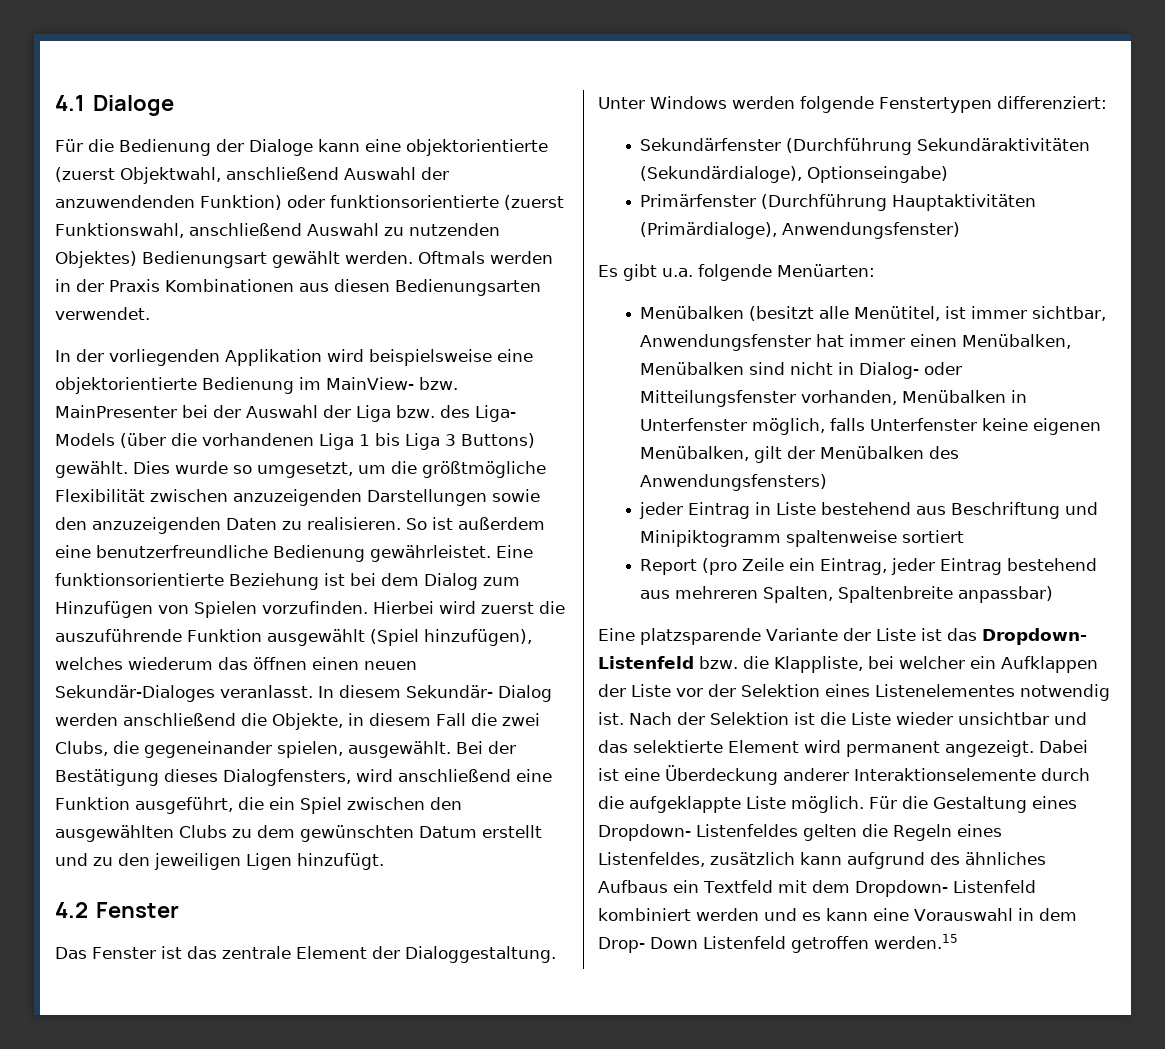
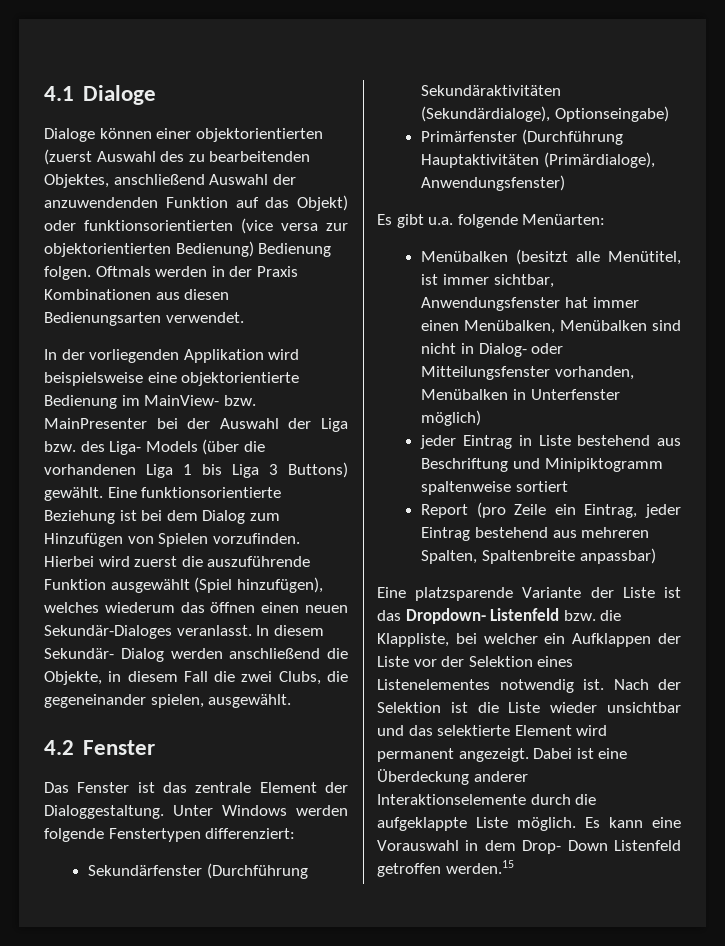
- Für die Bedienung der Dialoge kann eine objektorientierte (zuerst Objektwahl, anschließend Auswahl der anzuwendenden Funktion) oder funktionsorientierte (zuerst Funktionswahl, anschließend Auswahl zu nutzenden Objektes) Bedienungsart gewählt werden.
+ Dialoge können einer objektorientierten (zuerst Auswahl des zu bearbeitenden Objektes, anschließend Auswahl der anzuwendenden Funktion auf das Objekt) oder funktionsorientierten (vice versa zur objektorientierten Bedienung) Bedienung folgen.
- Dies wurde so umgesetzt, um die größtmögliche Flexibilität zwischen anzuzeigenden Darstellungen sowie den anzuzeigenden Daten zu realisieren. So ist außerdem eine benutzerfreundliche Bedienung gewährleistet.
- Bei der Bestätigung dieses Dialogfensters, wird anschließend eine Funktion ausgeführt, die ein Spiel zwischen den ausgewählten Clubs zu dem gewünschten Datum erstellt und zu den jeweiligen Ligen hinzufügt.
- Menübalken (besitzt alle Menütitel, ist immer sichtbar, Anwendungsfenster hat immer einen Menübalken, Menübalken sind nicht in Dialog- oder Mitteilungsfenster vorhanden, Menübalken in Unterfenster möglich, falls Unterfenster keine eigenen Menübalken, gilt der Menübalken des Anwendungsfensters)
+ Menübalken (besitzt alle Menütitel, ist immer sichtbar, Anwendungsfenster hat immer einen Menübalken, Menübalken sind nicht in Dialog- oder Mitteilungsfenster vorhanden, Menübalken in Unterfenster möglich)
- Für die Gestaltung eines Dropdown- Listenfeldes gelten die Regeln eines Listenfeldes, zusätzlich kann aufgrund des ähnliches Aufbaus ein Textfeld mit dem Dropdown- Listenfeld kombiniert werden und es kann eine Vorauswahl in dem Drop- Down Listenfeld getroffen werden.15
+ Es kann eine Vorauswahl in dem Drop- Down Listenfeld getroffen werden.15

